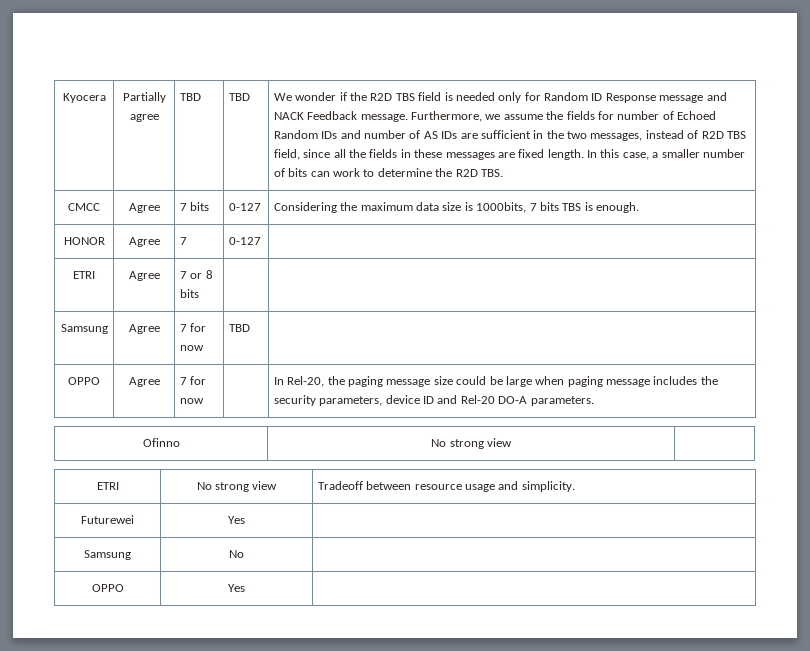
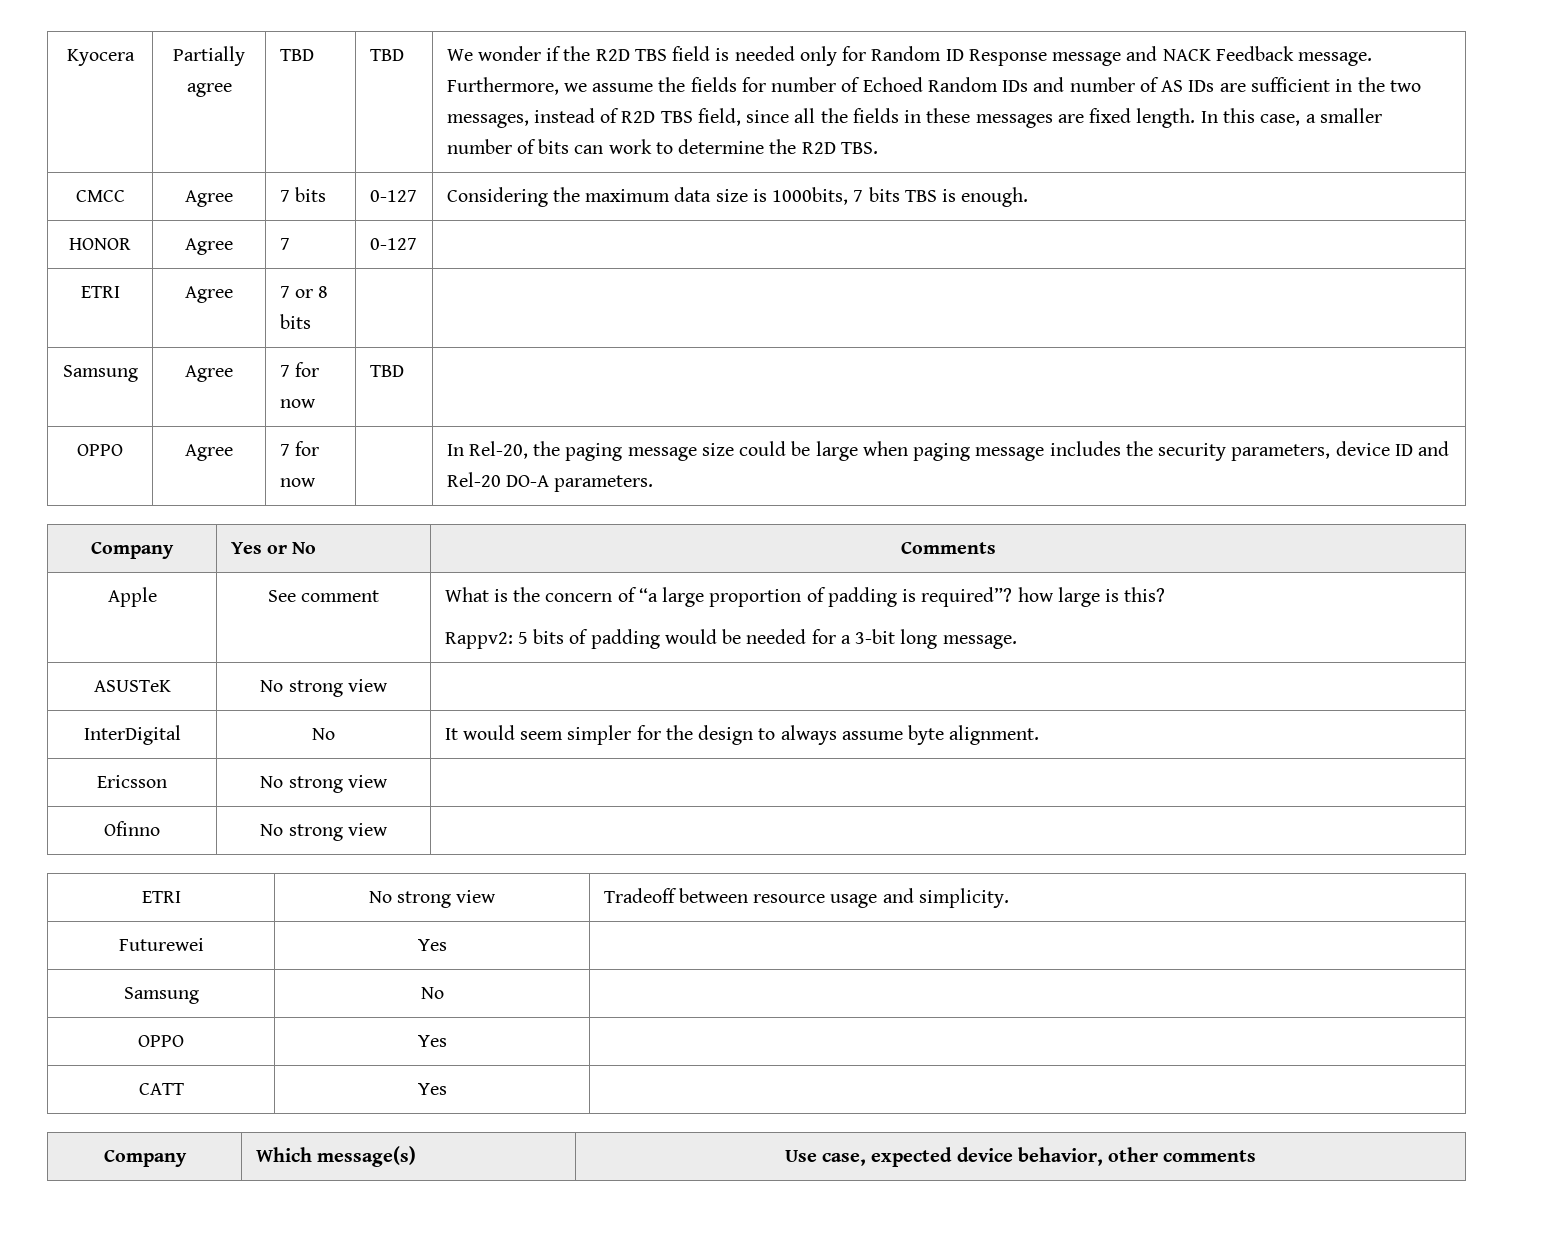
+ Company | Yes or No | Comments
+ Apple | See comment | What is the concern of “a large proportion of padding is required”? how large is this?
+ Rappv2: 5 bits of padding would be needed for a 3-bit long message.
+ ASUSTeK | No strong view |
+ InterDigital | No | It would seem simpler for the design to always assume byte alignment.
+ Ericsson | No strong view |
+ CATT | Yes |
+ Company | Which message(s) | Use case, expected device behavior, other comments

